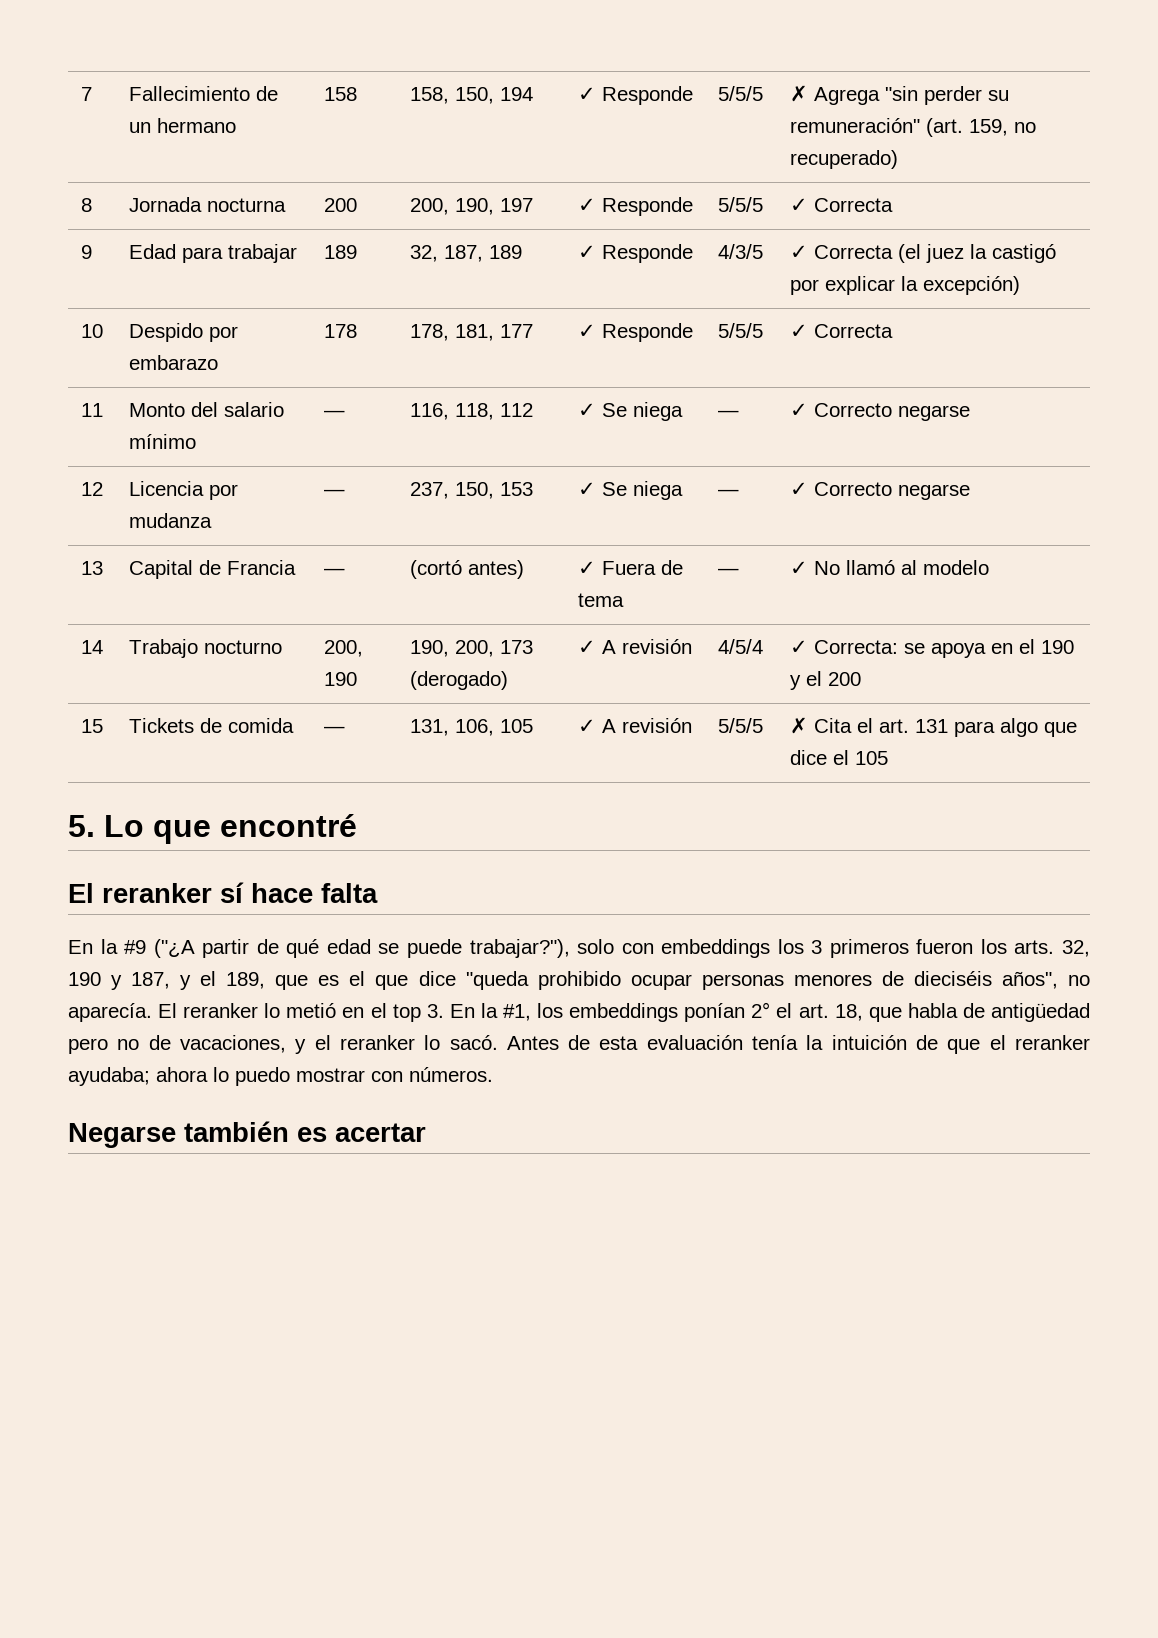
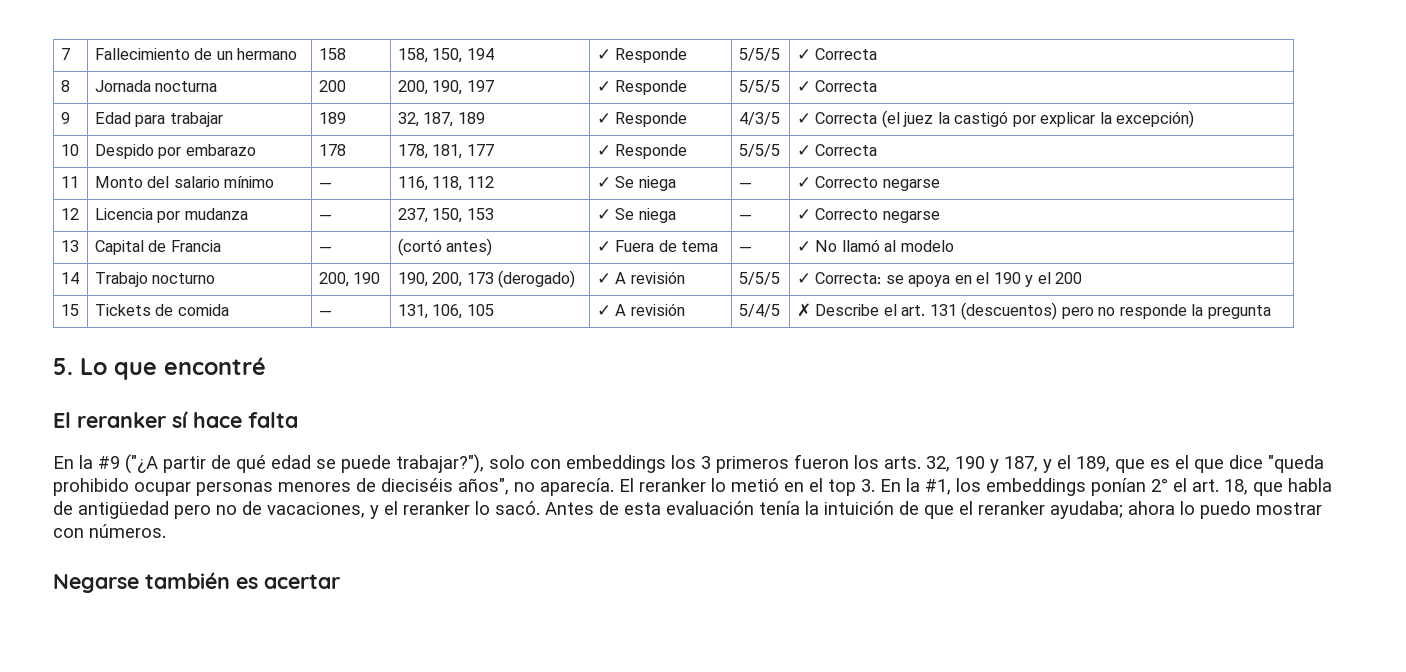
- 7 | Fallecimiento de un hermano | 158 | 158, 150, 194 | ✓ Responde | 5/5/5 | ✗ Agrega "sin perder su remuneración" (art. 159, no recuperado)
+ 7 | Fallecimiento de un hermano | 158 | 158, 150, 194 | ✓ Responde | 5/5/5 | ✓ Correcta
- 14 | Trabajo nocturno | 200, 190 | 190, 200, 173 (derogado) | ✓ A revisión | 4/5/4 | ✓ Correcta: se apoya en el 190 y el 200
+ 14 | Trabajo nocturno | 200, 190 | 190, 200, 173 (derogado) | ✓ A revisión | 5/5/5 | ✓ Correcta: se apoya en el 190 y el 200
- 15 | Tickets de comida | — | 131, 106, 105 | ✓ A revisión | 5/5/5 | ✗ Cita el art. 131 para algo que dice el 105
+ 15 | Tickets de comida | — | 131, 106, 105 | ✓ A revisión | 5/4/5 | ✗ Describe el art. 131 (descuentos) pero no responde la pregunta

